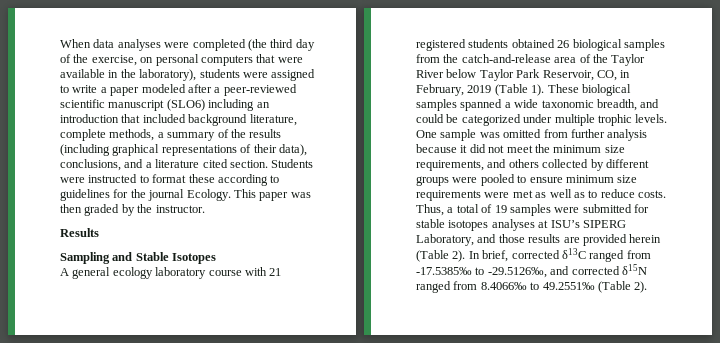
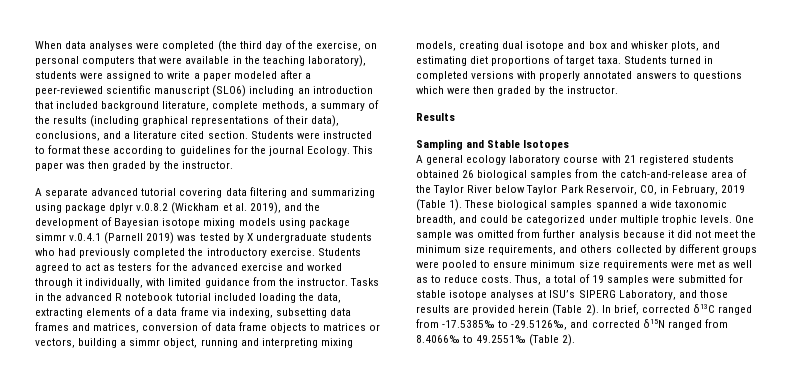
- When data analyses were completed (the third day of the exercise, on personal computers that were available in the laboratory), students were assigned to write a paper modeled after a peer-reviewed scientific manuscript (SLO6) including an introduction that included background literature, complete methods, a summary of the results (including graphical representations of their data), conclusions, and a literature cited section.
+ When data analyses were completed (the third day of the exercise, on personal computers that were available in the teaching laboratory), students were assigned to write a paper modeled after a peer-reviewed scientific manuscript (SLO6) including an introduction that included background literature, complete methods, a summary of the results (including graphical representations of their data), conclusions, and a literature cited section.
+ A separate advanced tutorial covering data filtering and summarizing using package dplyr v.0.8.2 (Wickham et al. 2019), and the development of Bayesian isotope mixing models using package simmr v.0.4.1 (Parnell 2019) was tested by X undergraduate students who had previously completed the introductory exercise. Students agreed to act as testers for the advanced exercise and worked through it individually, with limited guidance from the instructor. Tasks in the advanced R notebook tutorial included loading the data, extracting elements of a data frame via indexing, subsetting data frames and matrices, conversion of data frame objects to matrices or vectors, building a simmr object, running and interpreting mixing models, creating dual isotope and box and whisker plots, and estimating diet proportions of target taxa. Students turned in completed versions with properly annotated answers to questions which were then graded by the instructor.
- Thus, a total of 19 samples were submitted for stable isotopes analyses at ISU’s SIPERG Laboratory, and those results are provided herein (Table 2).
+ Thus, a total of 19 samples were submitted for stable isotope analyses at ISU’s SIPERG Laboratory, and those results are provided herein (Table 2).

